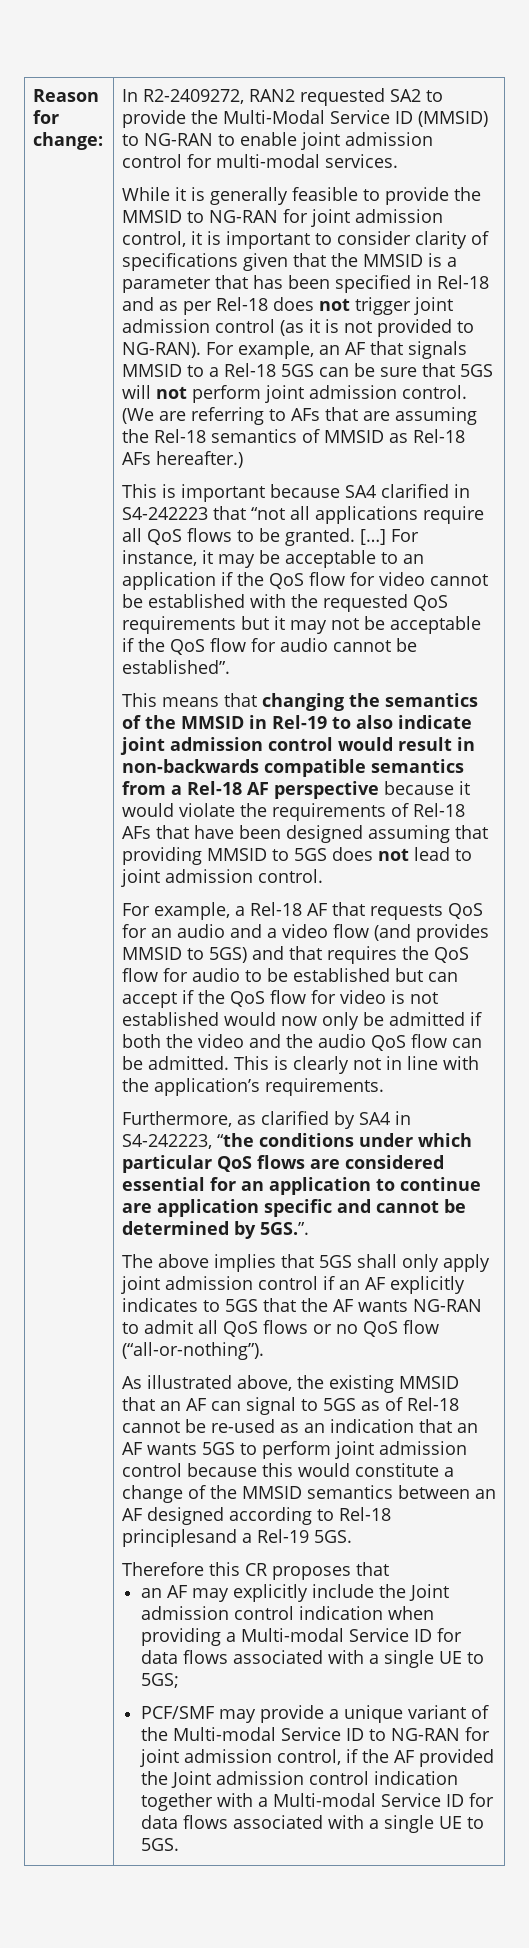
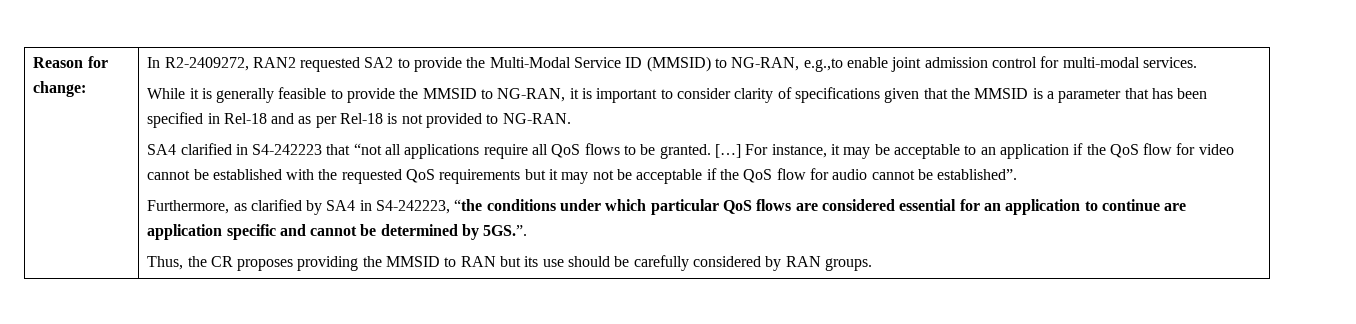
- In R2-2409272, RAN2 requested SA2 to provide the Multi-Modal Service ID (MMSID) to NG-RAN to enable joint admission control for multi-modal services.
+ In R2-2409272, RAN2 requested SA2 to provide the Multi-Modal Service ID (MMSID) to NG-RAN, e.g.,to enable joint admission control for multi-modal services.
- While it is generally feasible to provide the MMSID to NG-RAN for joint admission control, it is important to consider clarity of specifications given that the MMSID is a parameter that has been specified in Rel-18 and as per Rel-18 does not trigger joint admission control (as it is not provided to NG-RAN). For example, an AF that signals MMSID to a Rel-18 5GS can be sure that 5GS will not perform joint admission control. (We are referring to AFs that are assuming the Rel-18 semantics of MMSID as Rel-18 AFs hereafter.)
- This is important because SA4 clarified in S4-242223 that “not all applications require all QoS flows to be granted.
+ While it is generally feasible to provide the MMSID to NG-RAN, it is important to consider clarity of specifications given that the MMSID is a parameter that has been specified in Rel-18 and as per Rel-18 is not provided to NG-RAN.
+ SA4 clarified in S4-242223 that “not all applications require all QoS flows to be granted.
- This means that changing the semantics of the MMSID in Rel-19 to also indicate joint admission control would result in non-backwards compatible semantics from a Rel-18 AF perspective because it would violate the requirements of Rel-18 AFs that have been designed assuming that providing MMSID to 5GS does not lead to joint admission control.
- For example, a Rel-18 AF that requests QoS for an audio and a video flow (and provides MMSID to 5GS) and that requires the QoS flow for audio to be established but can accept if the QoS flow for video is not established would now only be admitted if both the video and the audio QoS flow can be admitted. This is clearly not in line with the application’s requirements.
- The above implies that 5GS shall only apply joint admission control if an AF explicitly indicates to 5GS that the AF wants NG-RAN to admit all QoS flows or no QoS flow (“all-or-nothing”).
- As illustrated above, the existing MMSID that an AF can signal to 5GS as of Rel-18 cannot be re-used as an indication that an AF wants 5GS to perform joint admission control because this would constitute a change of the MMSID semantics between an AF designed according to Rel-18 principlesand a Rel-19 5GS.
- Therefore this CR proposes that
- an AF may explicitly include the Joint admission control indication when providing a Multi-modal Service ID for data flows associated with a single UE to 5GS;
- PCF/SMF may provide a unique variant of the Multi-modal Service ID to NG-RAN for joint admission control, if the AF provided the Joint admission control indication together with a Multi-modal Service ID for data flows associated with a single UE to 5GS.
+ Thus, the CR proposes providing the MMSID to RAN but its use should be carefully considered by RAN groups.

